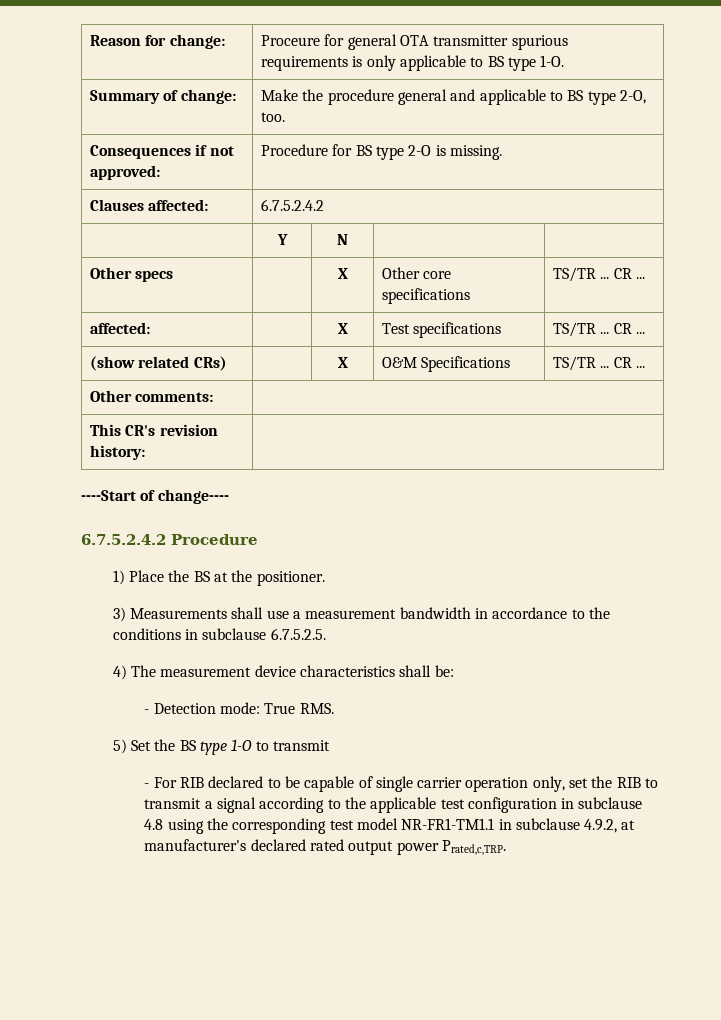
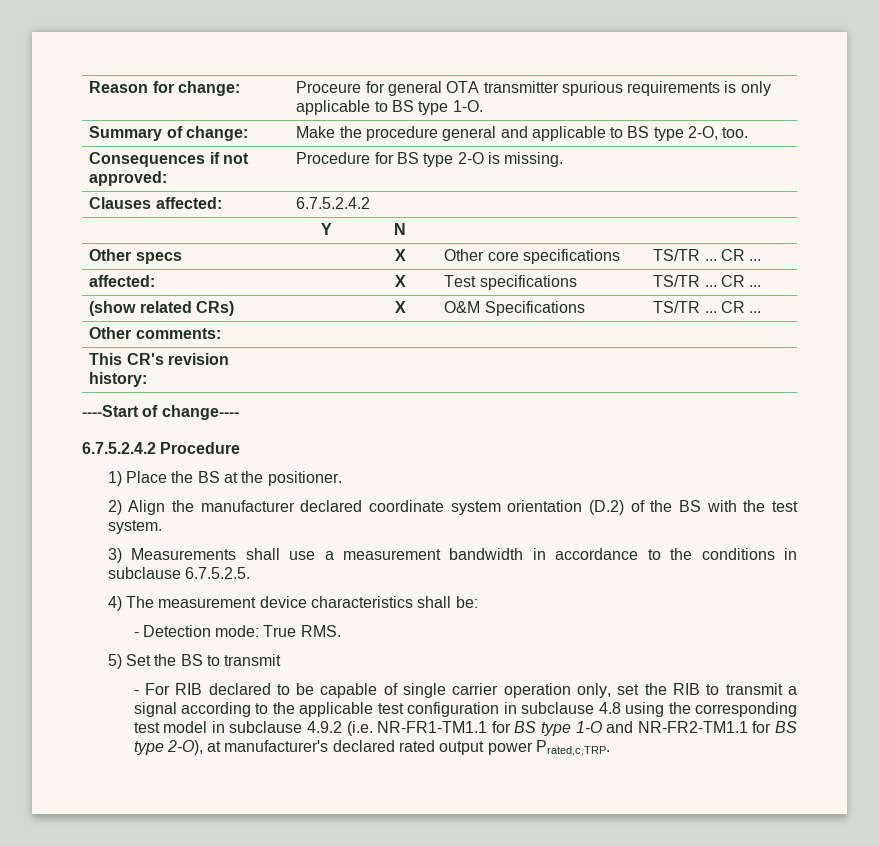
+ 2) Align the manufacturer declared coordinate system orientation (D.2) of the BS with the test system.
- 5) Set the BS type 1-O to transmit
+ 5) Set the BS to transmit
- - For RIB declared to be capable of single carrier operation only, set the RIB to transmit a signal according to the applicable test configuration in subclause 4.8 using the corresponding test model NR-FR1-TM1.1 in subclause 4.9.2, at manufacturer's declared rated output power Prated,c,TRP.
+ - For RIB declared to be capable of single carrier operation only, set the RIB to transmit a signal according to the applicable test configuration in subclause 4.8 using the corresponding test model in subclause 4.9.2 (i.e. NR-FR1-TM1.1 for BS type 1-O and NR-FR2-TM1.1 for BS type 2-O), at manufacturer's declared rated output power Prated,c,TRP.

